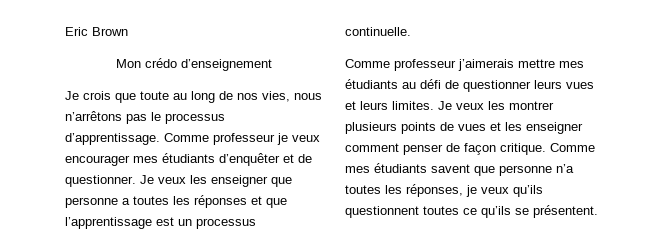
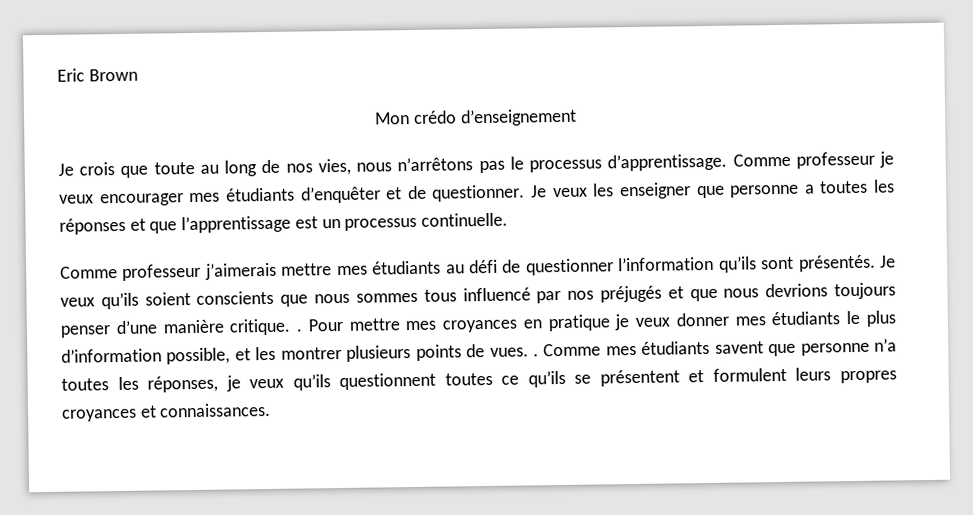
- Comme professeur j’aimerais mettre mes étudiants au défi de questionner leurs vues et leurs limites. Je veux les montrer plusieurs points de vues et les enseigner comment penser de façon critique.
+ Comme professeur j’aimerais mettre mes étudiants au défi de questionner l’information qu’ils sont présentés. Je veux qu’ils soient conscients que nous sommes tous influencé par nos préjugés et que nous devrions toujours penser d’une manière critique. . Pour mettre mes croyances en pratique je veux donner mes étudiants le plus d’information possible, et les montrer plusieurs points de vues. .
- Comme mes étudiants savent que personne n’a toutes les réponses, je veux qu’ils questionnent toutes ce qu’ils se présentent.
+ Comme mes étudiants savent que personne n’a toutes les réponses, je veux qu’ils questionnent toutes ce qu’ils se présentent et formulent leurs propres croyances et connaissances.

